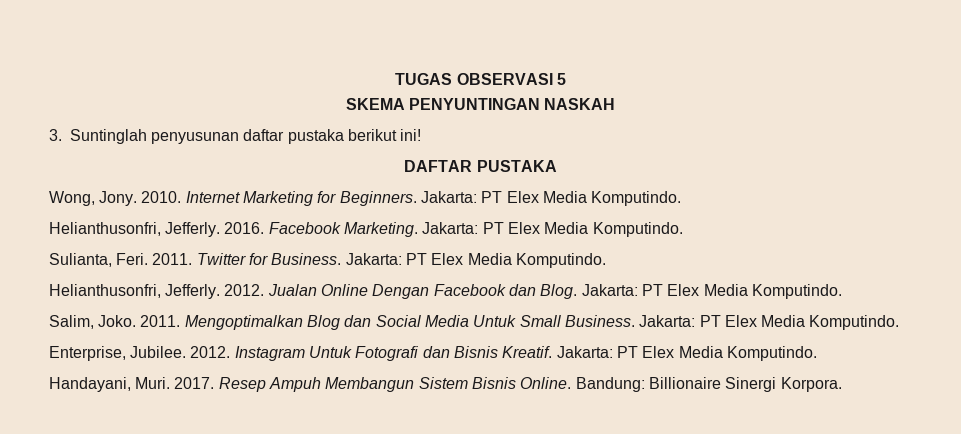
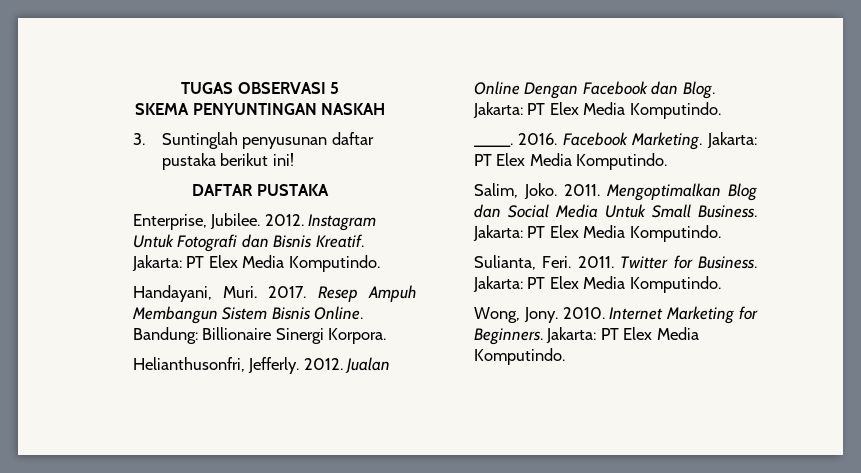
- Wong, Jony. 2010. Internet Marketing for Beginners. Jakarta: PT Elex Media Komputindo.
- Helianthusonfri, Jefferly. 2016. Facebook Marketing. Jakarta: PT Elex Media Komputindo.
- Sulianta, Feri. 2011. Twitter for Business. Jakarta: PT Elex Media Komputindo.
- Helianthusonfri, Jefferly. 2012. Jualan Online Dengan Facebook dan Blog. Jakarta: PT Elex Media Komputindo.
- Salim, Joko. 2011. Mengoptimalkan Blog dan Social Media Untuk Small Business. Jakarta: PT Elex Media Komputindo.
+ Helianthusonfri, Jefferly. 2012. Jualan Online Dengan Facebook dan Blog. Jakarta: PT Elex Media Komputindo.
+ ____. 2016. Facebook Marketing. Jakarta: PT Elex Media Komputindo.
+ Salim, Joko. 2011. Mengoptimalkan Blog dan Social Media Untuk Small Business. Jakarta: PT Elex Media Komputindo.
+ Sulianta, Feri. 2011. Twitter for Business. Jakarta: PT Elex Media Komputindo.
+ Wong, Jony. 2010. Internet Marketing for Beginners. Jakarta: PT Elex Media Komputindo.

